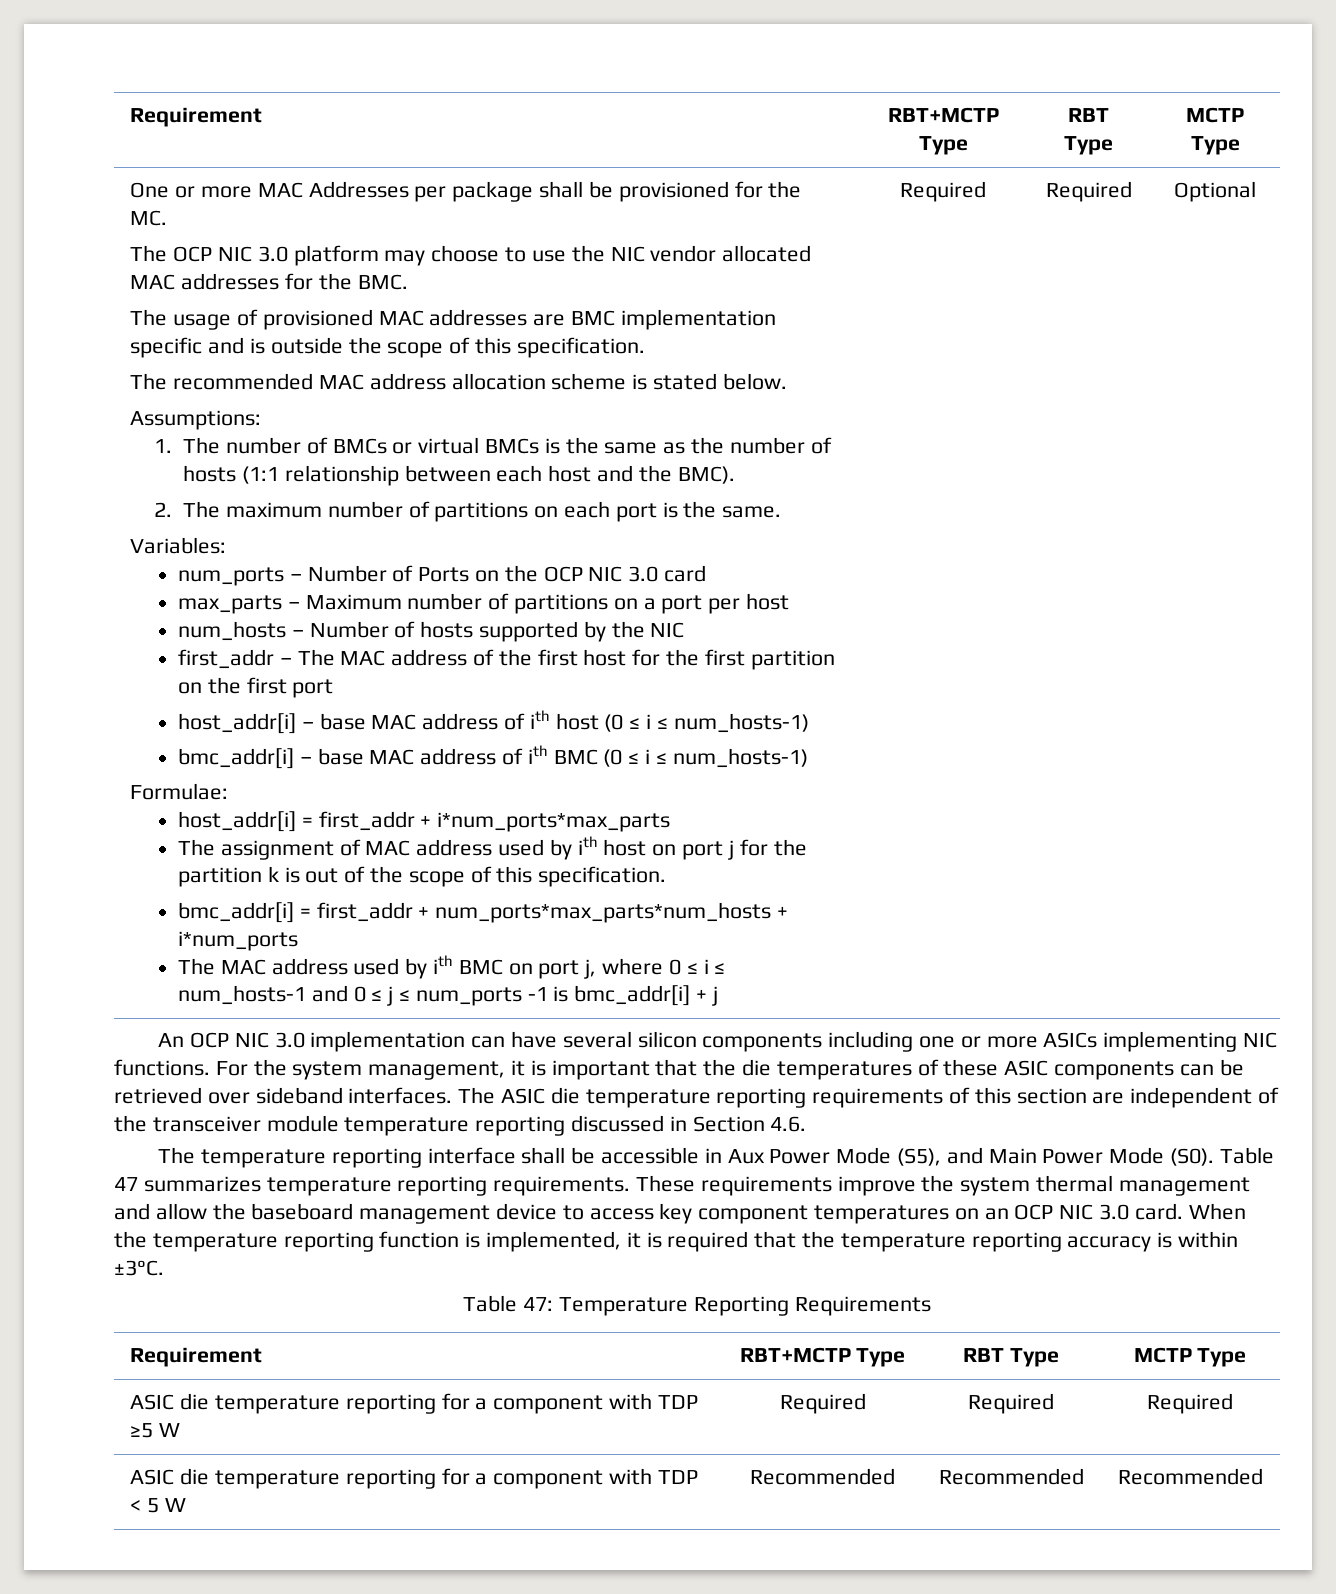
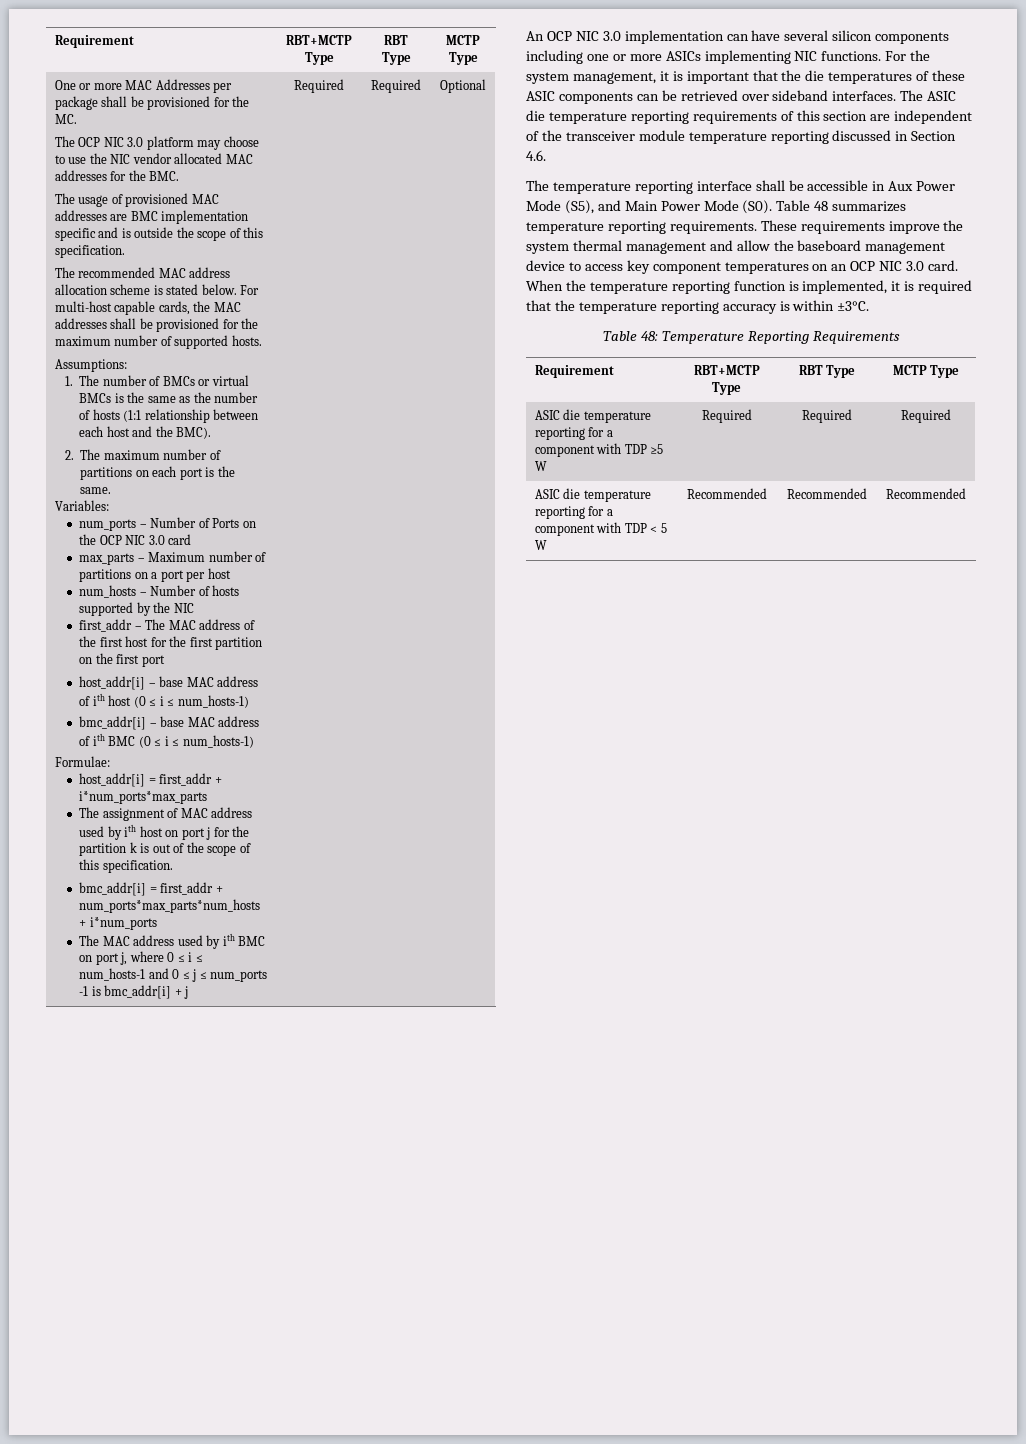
+ For multi-host capable cards, the MAC addresses shall be provisioned for the maximum number of supported hosts.
- The temperature reporting interface shall be accessible in Aux Power Mode (S5), and Main Power Mode (S0). Table 47 summarizes temperature reporting requirements.
+ The temperature reporting interface shall be accessible in Aux Power Mode (S5), and Main Power Mode (S0). Table 48 summarizes temperature reporting requirements.
- Table 47: Temperature Reporting Requirements
+ Table 48: Temperature Reporting Requirements

